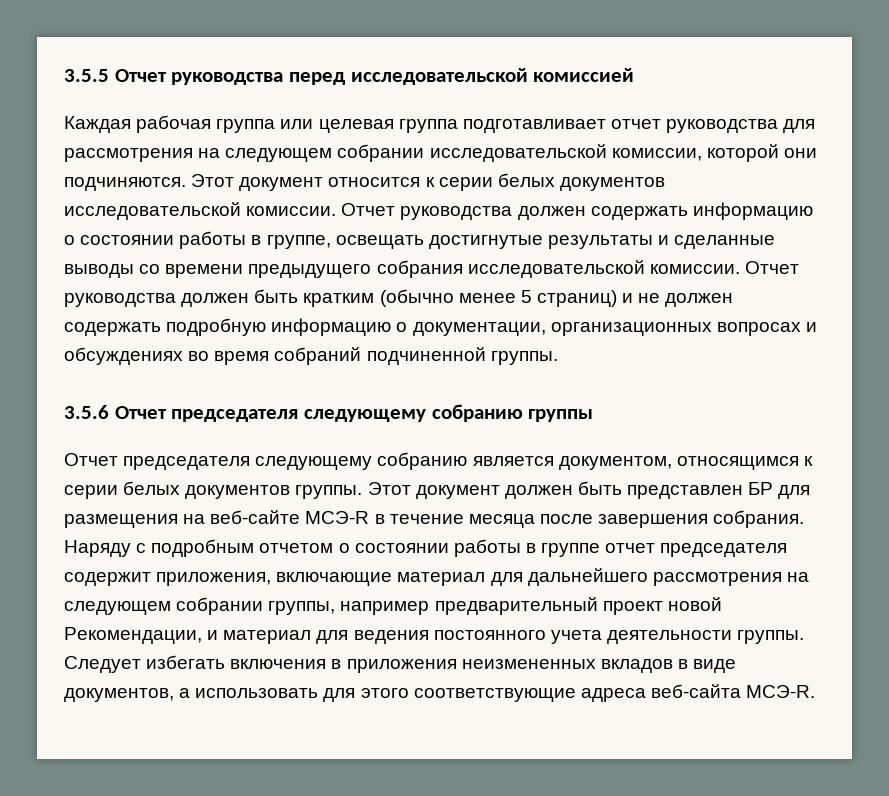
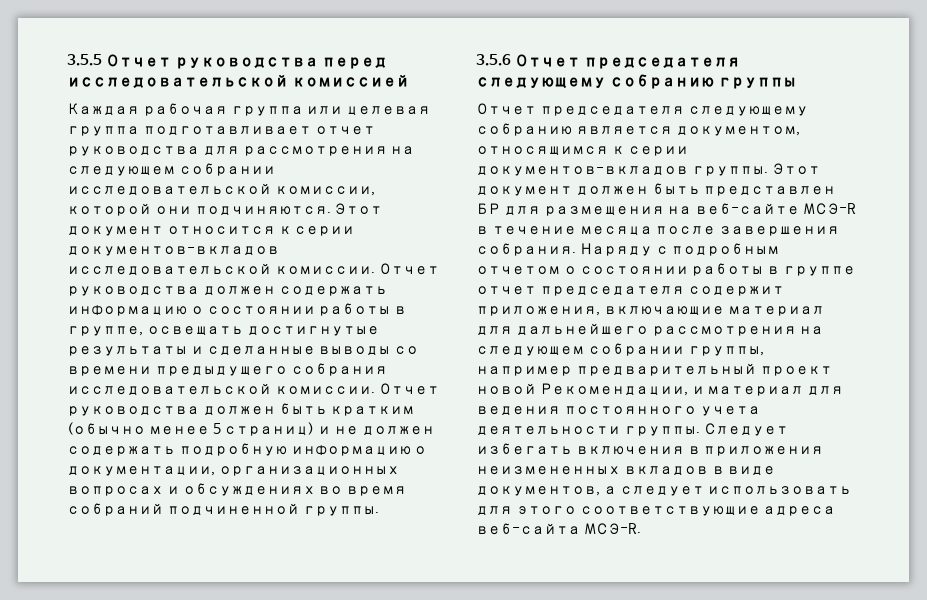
- Этот документ относится к серии белых документов исследовательской комиссии.
+ Этот документ относится к серии документов-вкладов исследовательской комиссии.
- Отчет председателя следующему собранию является документом, относящимся к серии белых документов группы.
+ Отчет председателя следующему собранию является документом, относящимся к серии документов-вкладов группы.
- Следует избегать включения в приложения неизмененных вкладов в виде документов, а использовать для этого соответствующие адреса веб-сайта МСЭ-R.
+ Следует избегать включения в приложения неизмененных вкладов в виде документов, а следует использовать для этого соответствующие адреса веб-сайта МСЭ-R.

